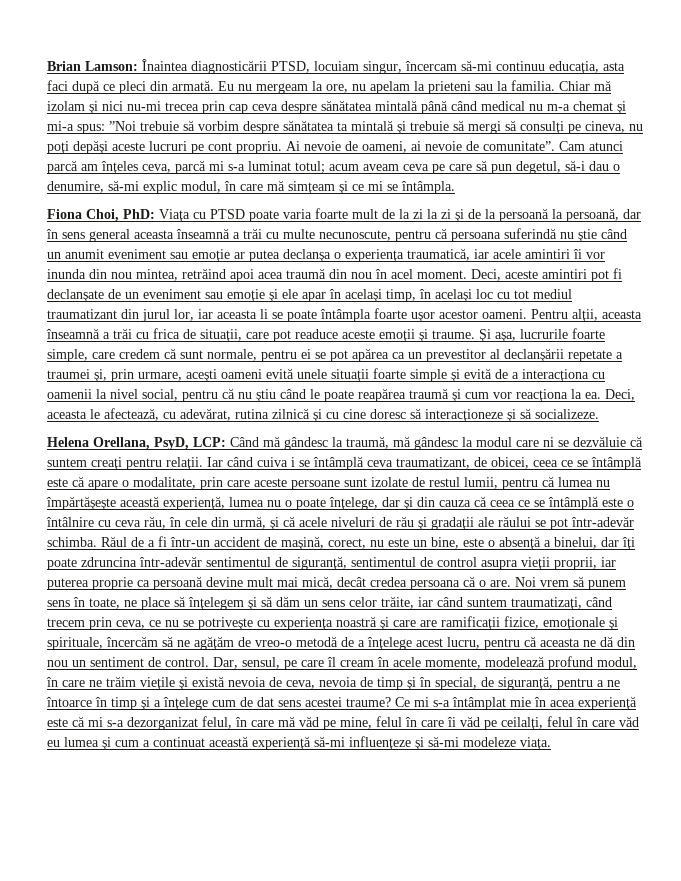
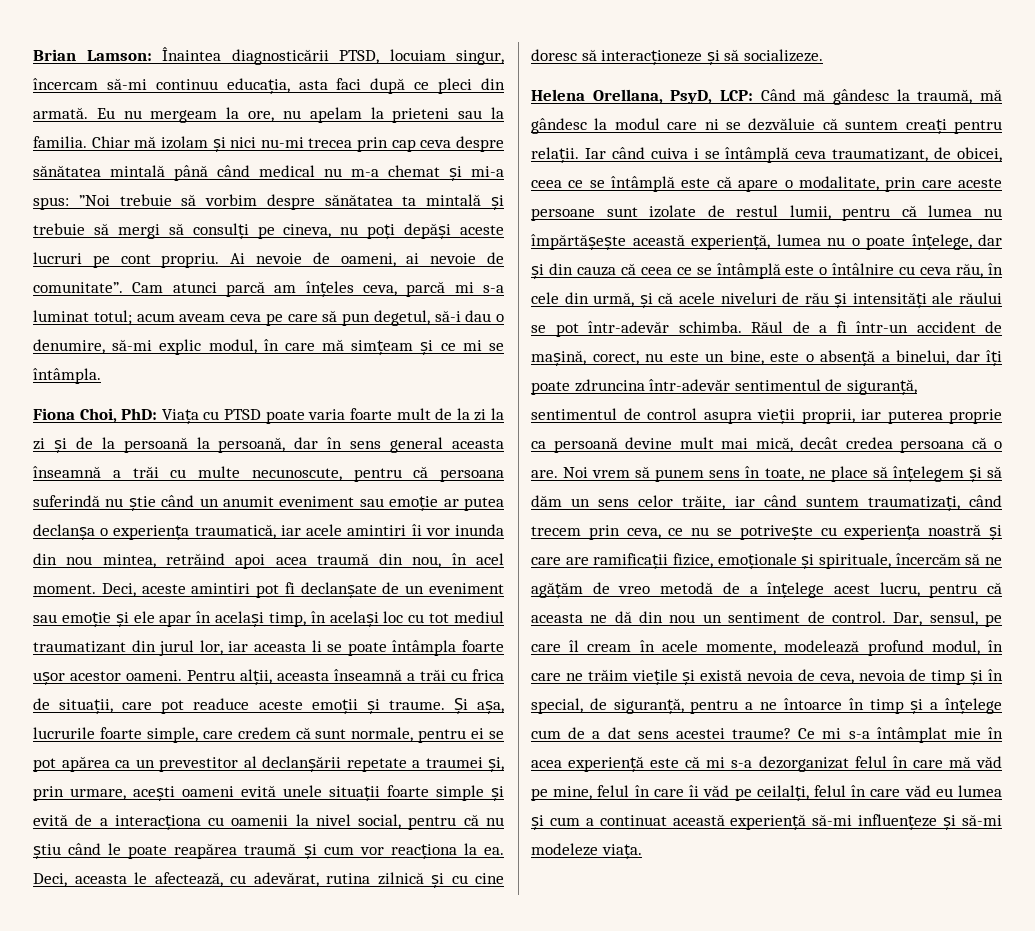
- Viața cu PTSD poate varia foarte mult de la zi la zi și de la persoană la persoană, dar în sens general aceasta înseamnă a trăi cu multe necunoscute, pentru că persoana suferindă nu știe când un anumit eveniment sau emoție ar putea declanșa o experiența traumatică, iar acele amintiri îi vor inunda din nou mintea, retrăind apoi acea traumă din nou în acel moment.
+ Viața cu PTSD poate varia foarte mult de la zi la zi și de la persoană la persoană, dar în sens general aceasta înseamnă a trăi cu multe necunoscute, pentru că persoana suferindă nu știe când un anumit eveniment sau emoție ar putea declanșa o experiența traumatică, iar acele amintiri îi vor inunda din nou mintea, retrăind apoi acea traumă din nou, în acel moment.
- Iar când cuiva i se întâmplă ceva traumatizant, de obicei, ceea ce se întâmplă este că apare o modalitate, prin care aceste persoane sunt izolate de restul lumii, pentru că lumea nu împărtășește această experiență, lumea nu o poate înțelege, dar și din cauza că ceea ce se întâmplă este o întâlnire cu ceva rău, în cele din urmă, și că acele niveluri de rău și gradații ale răului se pot într-adevăr schimba.
+ Iar când cuiva i se întâmplă ceva traumatizant, de obicei, ceea ce se întâmplă este că apare o modalitate, prin care aceste persoane sunt izolate de restul lumii, pentru că lumea nu împărtășește această experiență, lumea nu o poate înțelege, dar și din cauza că ceea ce se întâmplă este o întâlnire cu ceva rău, în cele din urmă, și că acele niveluri de rău și intensități ale răului se pot într-adevăr schimba.
- Noi vrem să punem sens în toate, ne place să înțelegem și să dăm un sens celor trăite, iar când suntem traumatizați, când trecem prin ceva, ce nu se potrivește cu experiența noastră și care are ramificații fizice, emoționale și spirituale, încercăm să ne agățăm de vreo-o metodă de a înțelege acest lucru, pentru că aceasta ne dă din nou un sentiment de control.
+ Noi vrem să punem sens în toate, ne place să înțelegem și să dăm un sens celor trăite, iar când suntem traumatizați, când trecem prin ceva, ce nu se potrivește cu experiența noastră și care are ramificații fizice, emoționale și spirituale, încercăm să ne agățăm de vreo metodă de a înțelege acest lucru, pentru că aceasta ne dă din nou un sentiment de control.
- Dar, sensul, pe care îl cream în acele momente, modelează profund modul, în care ne trăim viețile și există nevoia de ceva, nevoia de timp și în special, de siguranță, pentru a ne întoarce în timp și a înțelege cum de dat sens acestei traume?
+ Dar, sensul, pe care îl cream în acele momente, modelează profund modul, în care ne trăim viețile și există nevoia de ceva, nevoia de timp și în special, de siguranță, pentru a ne întoarce în timp și a înțelege cum de a dat sens acestei traume?
- Ce mi s-a întâmplat mie în acea experiență este că mi s-a dezorganizat felul, în care mă văd pe mine, felul în care îi văd pe ceilalți, felul în care văd eu lumea și cum a continuat această experiență să-mi influențeze și să-mi modeleze viața.
+ Ce mi s-a întâmplat mie în acea experiență este că mi s-a dezorganizat felul în care mă văd pe mine, felul în care îi văd pe ceilalți, felul în care văd eu lumea și cum a continuat această experiență să-mi influențeze și să-mi modeleze viața.

